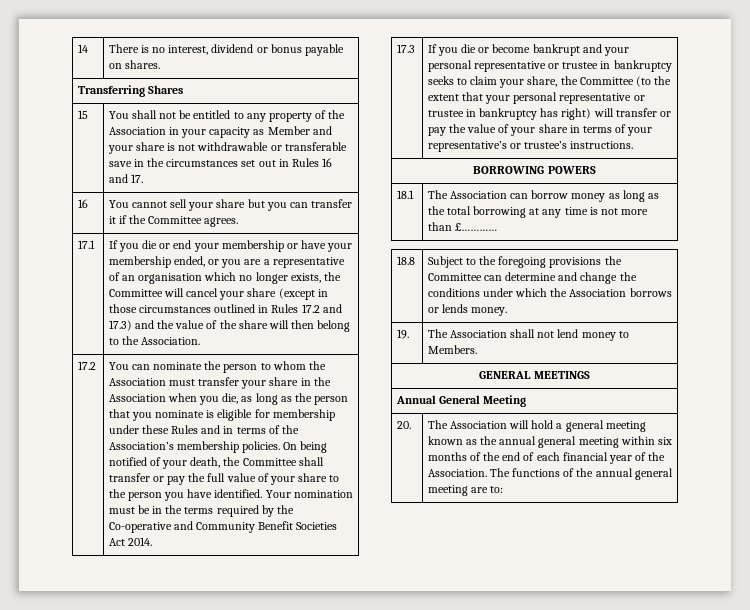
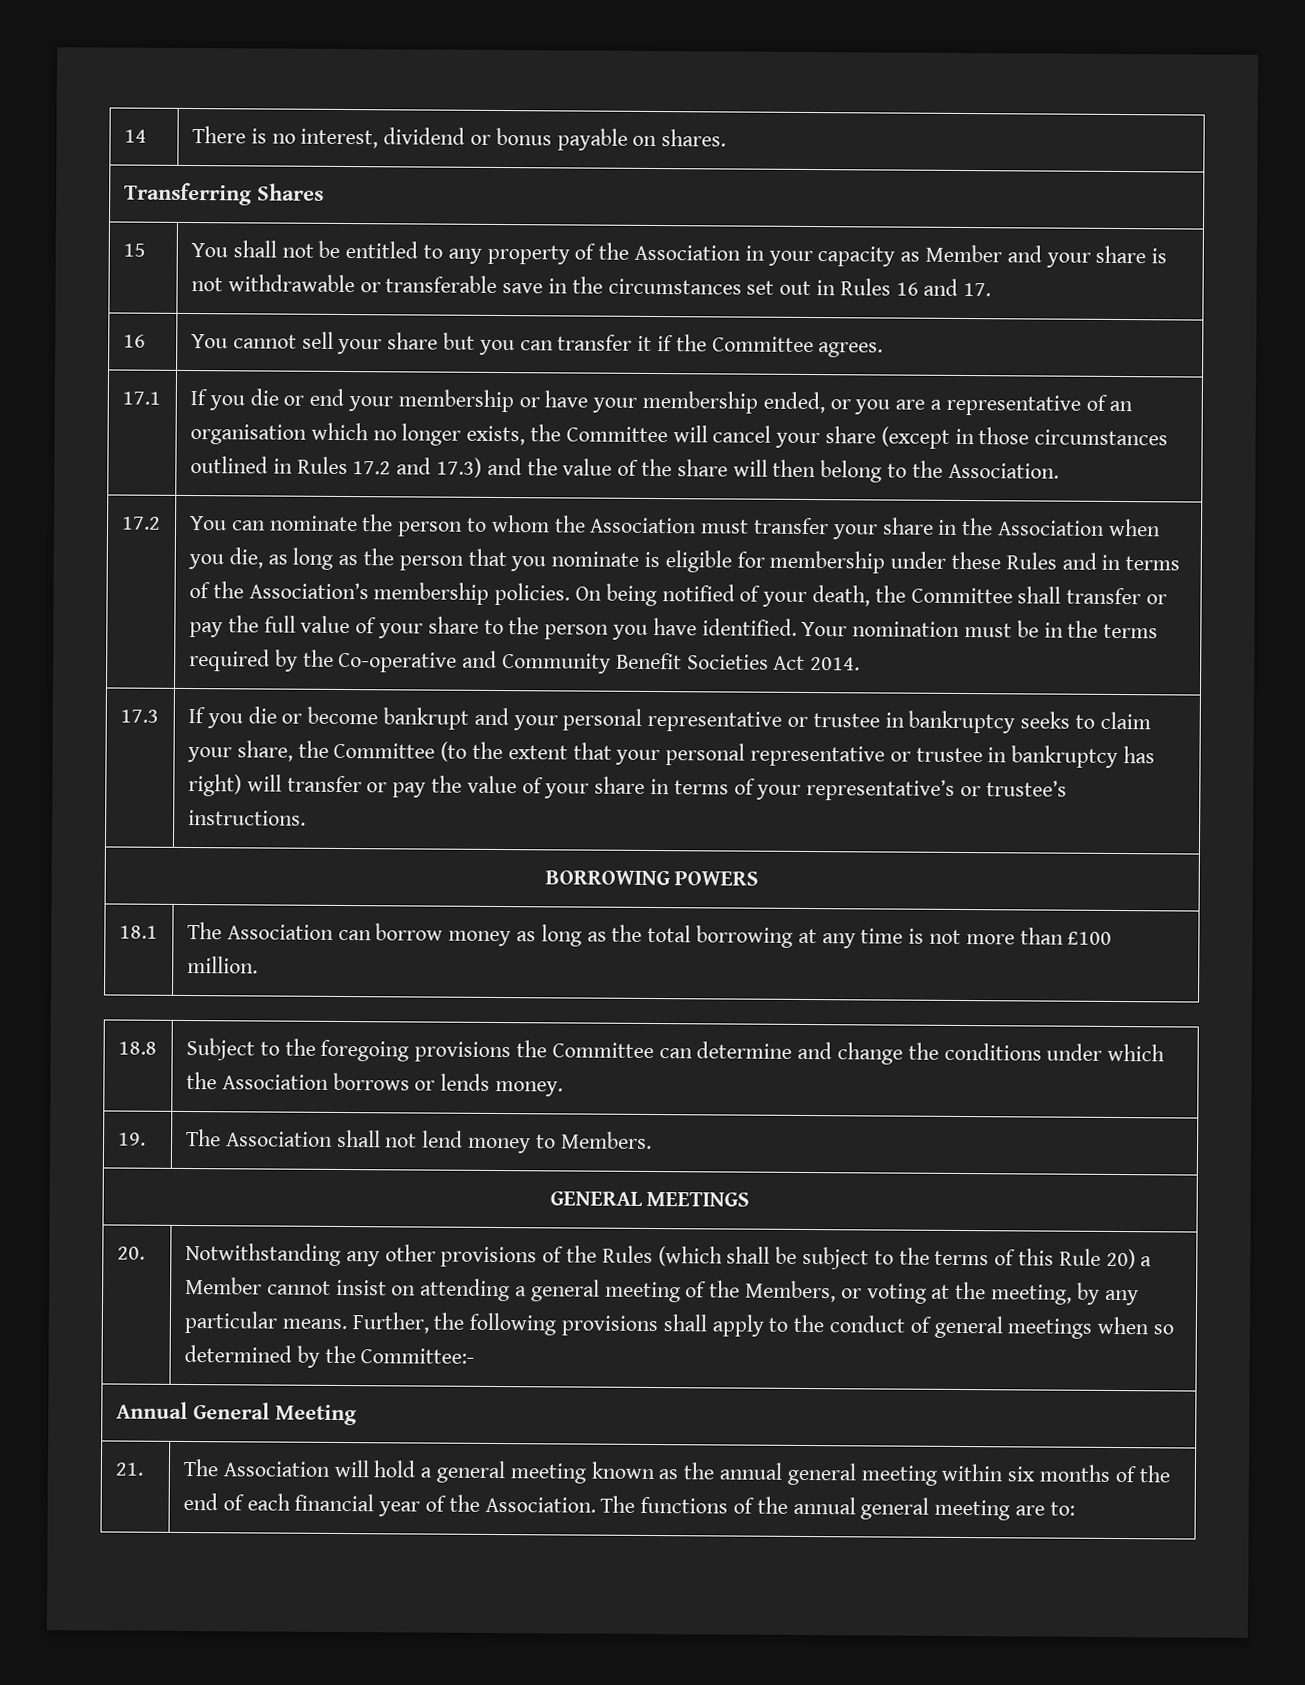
- 18.1 | The Association can borrow money as long as the total borrowing at any time is not more than £…………
+ 18.1 | The Association can borrow money as long as the total borrowing at any time is not more than £100 million.
+ 20. | Notwithstanding any other provisions of the Rules (which shall be subject to the terms of this Rule 20) a Member cannot insist on attending a general meeting of the Members, or voting at the meeting, by any particular means. Further, the following provisions shall apply to the conduct of general meetings when so determined by the Committee:-
- 20. | The Association will hold a general meeting known as the annual general meeting within six months of the end of each financial year of the Association. The functions of the annual general meeting are to:
+ 21. | The Association will hold a general meeting known as the annual general meeting within six months of the end of each financial year of the Association. The functions of the annual general meeting are to:

